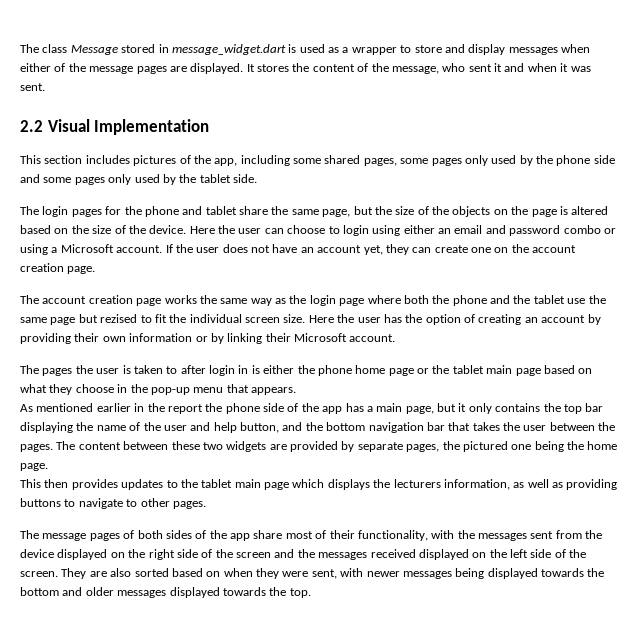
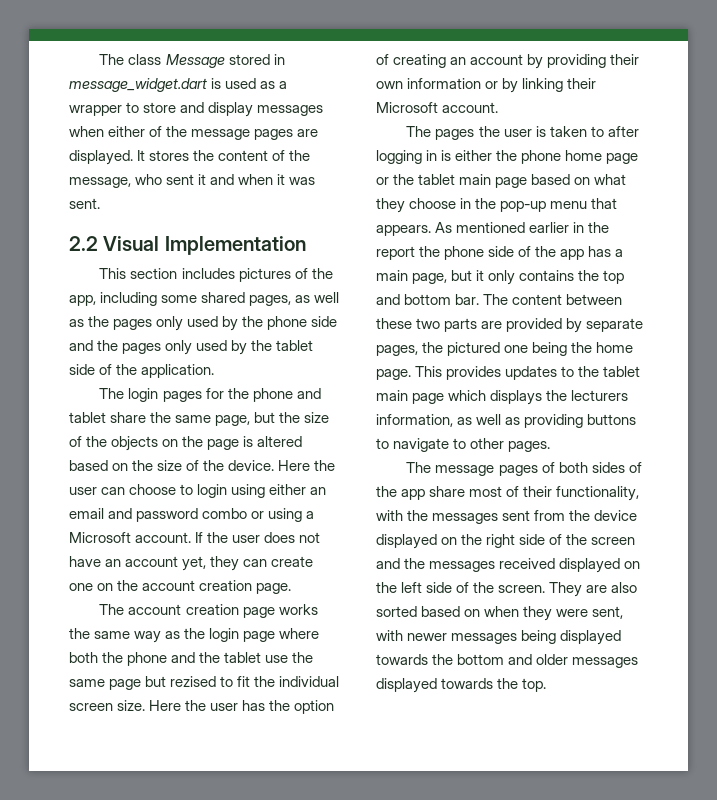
- This section includes pictures of the app, including some shared pages, some pages only used by the phone side and some pages only used by the tablet side.
+ This section includes pictures of the app, including some shared pages, as well as the pages only used by the phone side and the pages only used by the tablet side of the application.
- The pages the user is taken to after login in is either the phone home page or the tablet main page based on what they choose in the pop-up menu that appears.
- As mentioned earlier in the report the phone side of the app has a main page, but it only contains the top bar displaying the name of the user and help button, and the bottom navigation bar that takes the user between the pages.
+ The pages the user is taken to after logging in is either the phone home page or the tablet main page based on what they choose in the pop-up menu that appears. As mentioned earlier in the report the phone side of the app has a main page, but it only contains the top and bottom bar.
- The content between these two widgets are provided by separate pages, the pictured one being the home page.
- This then provides updates to the tablet main page which displays the lecturers information, as well as providing buttons to navigate to other pages.
+ The content between these two parts are provided by separate pages, the pictured one being the home page. This provides updates to the tablet main page which displays the lecturers information, as well as providing buttons to navigate to other pages.

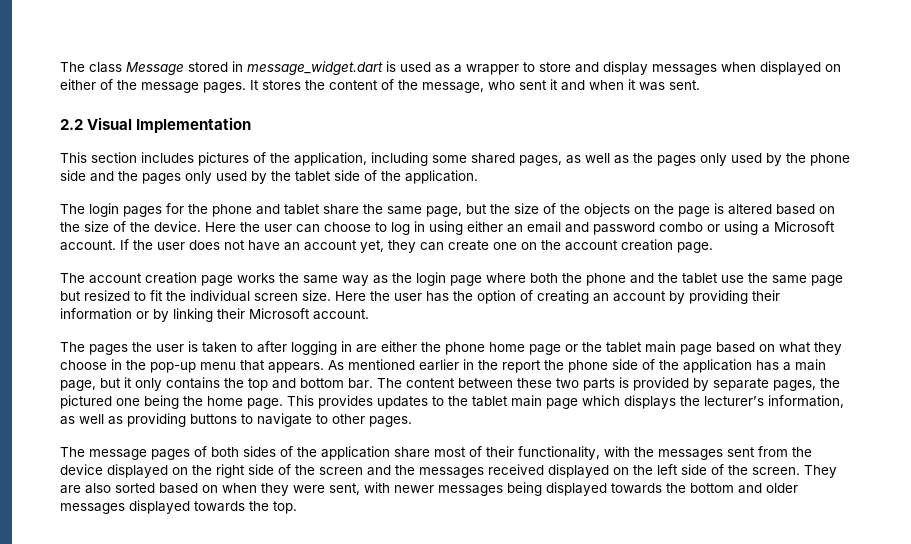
- The class Message stored in message_widget.dart is used as a wrapper to store and display messages when either of the message pages are displayed.
+ The class Message stored in message_widget.dart is used as a wrapper to store and display messages when displayed on either of the message pages.
- This section includes pictures of the app, including some shared pages, as well as the pages only used by the phone side and the pages only used by the tablet side of the application.
+ This section includes pictures of the application, including some shared pages, as well as the pages only used by the phone side and the pages only used by the tablet side of the application.
- Here the user can choose to login using either an email and password combo or using a Microsoft account.
+ Here the user can choose to log in using either an email and password combo or using a Microsoft account.
- The account creation page works the same way as the login page where both the phone and the tablet use the same page but rezised to fit the individual screen size.
+ The account creation page works the same way as the login page where both the phone and the tablet use the same page but resized to fit the individual screen size.
- Here the user has the option of creating an account by providing their own information or by linking their Microsoft account.
+ Here the user has the option of creating an account by providing their information or by linking their Microsoft account.
- The pages the user is taken to after logging in is either the phone home page or the tablet main page based on what they choose in the pop-up menu that appears.
+ The pages the user is taken to after logging in are either the phone home page or the tablet main page based on what they choose in the pop-up menu that appears.
- As mentioned earlier in the report the phone side of the app has a main page, but it only contains the top and bottom bar.
+ As mentioned earlier in the report the phone side of the application has a main page, but it only contains the top and bottom bar.
- The content between these two parts are provided by separate pages, the pictured one being the home page.
+ The content between these two parts is provided by separate pages, the pictured one being the home page.
- This provides updates to the tablet main page which displays the lecturers information, as well as providing buttons to navigate to other pages.
+ This provides updates to the tablet main page which displays the lecturer’s information, as well as providing buttons to navigate to other pages.
- The message pages of both sides of the app share most of their functionality, with the messages sent from the device displayed on the right side of the screen and the messages received displayed on the left side of the screen.
+ The message pages of both sides of the application share most of their functionality, with the messages sent from the device displayed on the right side of the screen and the messages received displayed on the left side of the screen.

